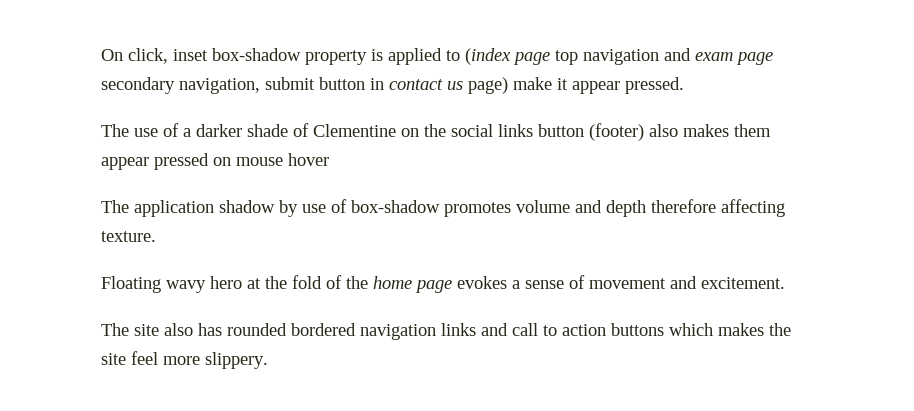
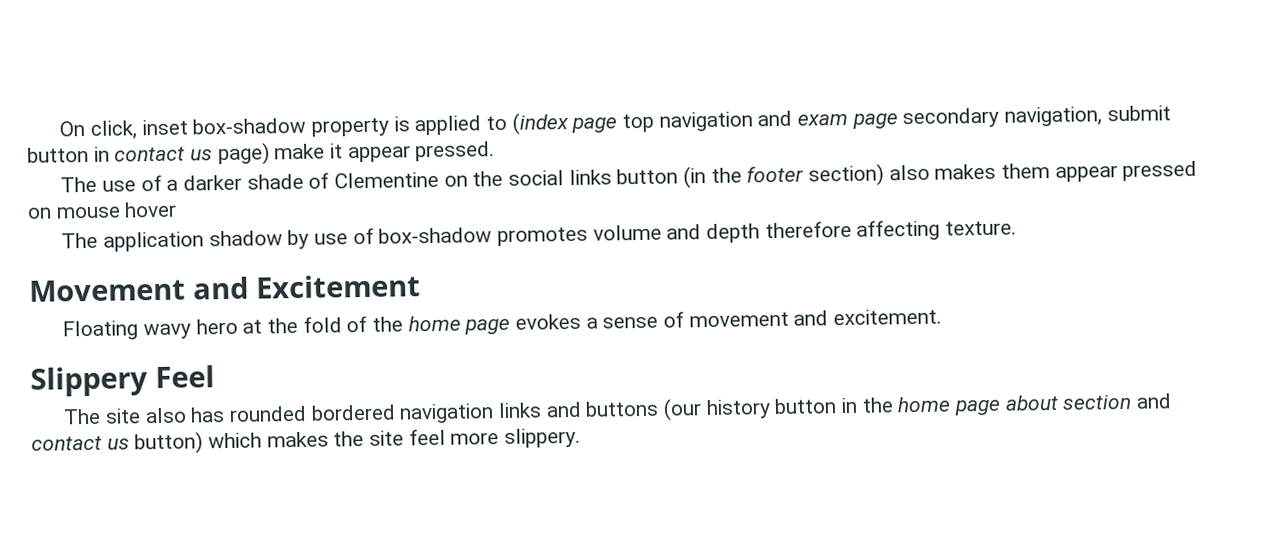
- The use of a darker shade of Clementine on the social links button (footer) also makes them appear pressed on mouse hover
+ The use of a darker shade of Clementine on the social links button (in the footer section) also makes them appear pressed on mouse hover
+ Movement and Excitement
+ Slippery Feel
- The site also has rounded bordered navigation links and call to action buttons which makes the site feel more slippery.
+ The site also has rounded bordered navigation links and buttons (our history button in the home page about section and contact us button) which makes the site feel more slippery.

